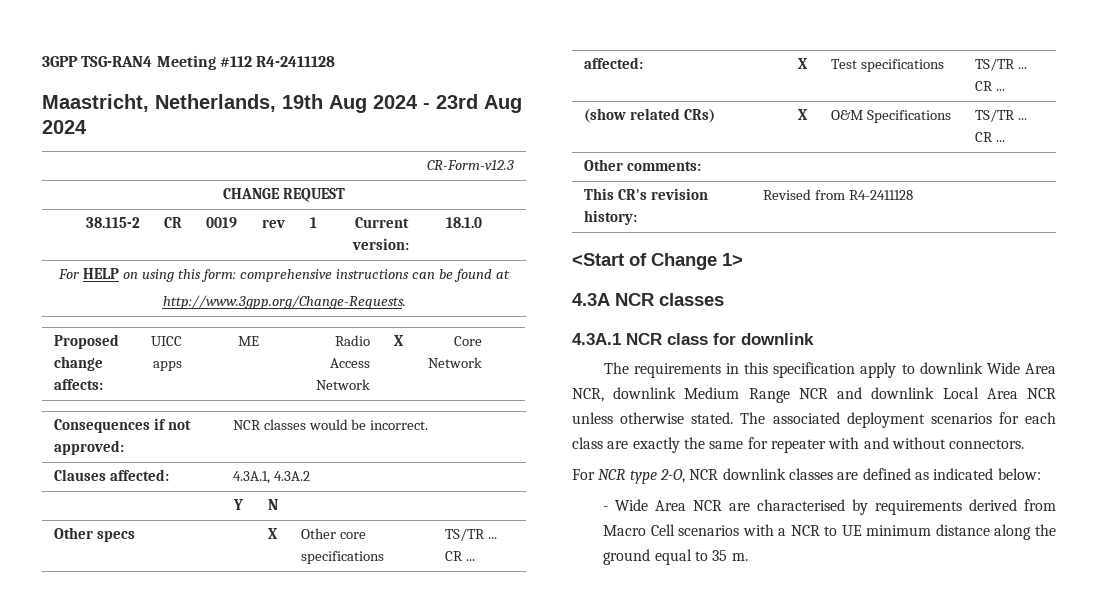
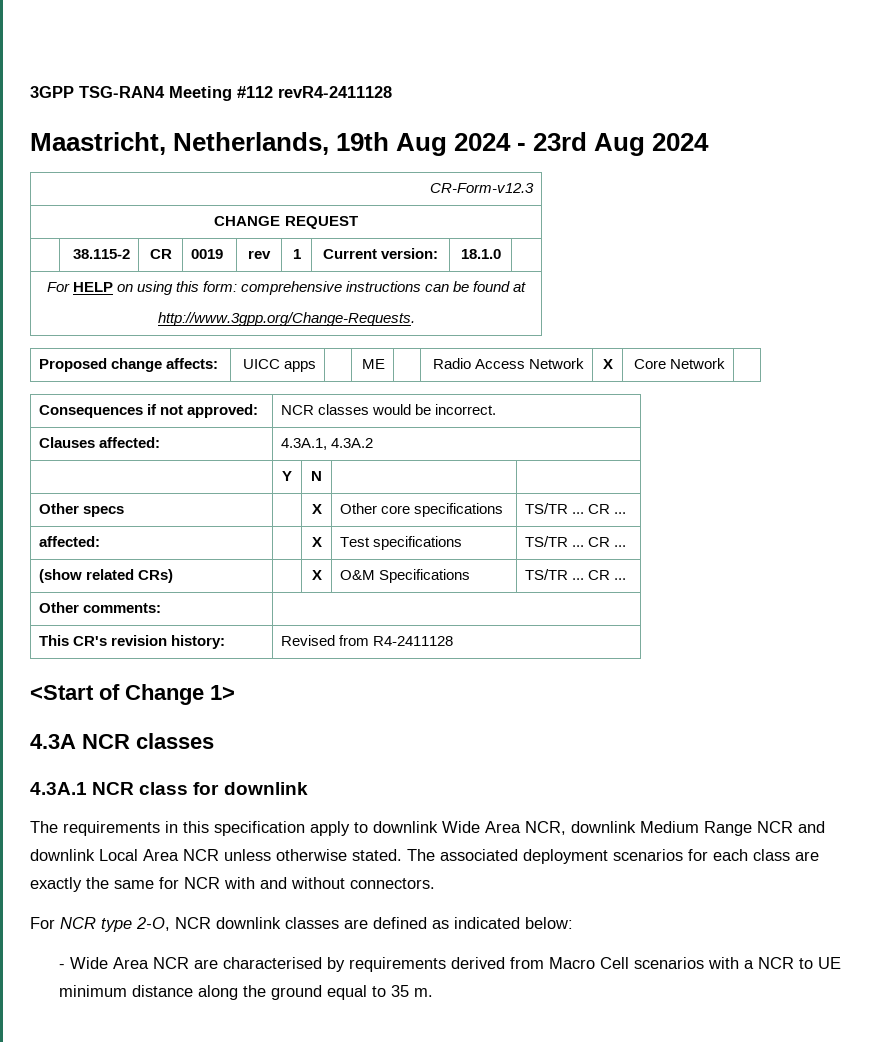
- 3GPP TSG-RAN4 Meeting #112 R4-2411128
+ 3GPP TSG-RAN4 Meeting #112 revR4-2411128
- The associated deployment scenarios for each class are exactly the same for repeater with and without connectors.
+ The associated deployment scenarios for each class are exactly the same for NCR with and without connectors.

